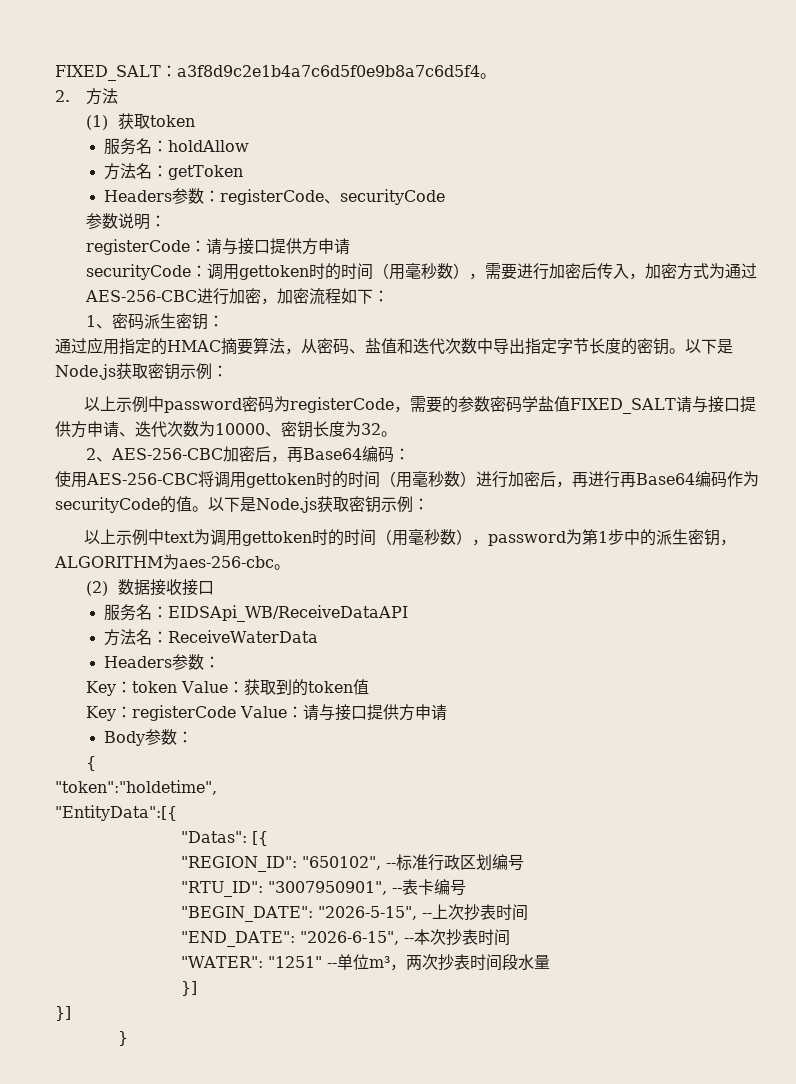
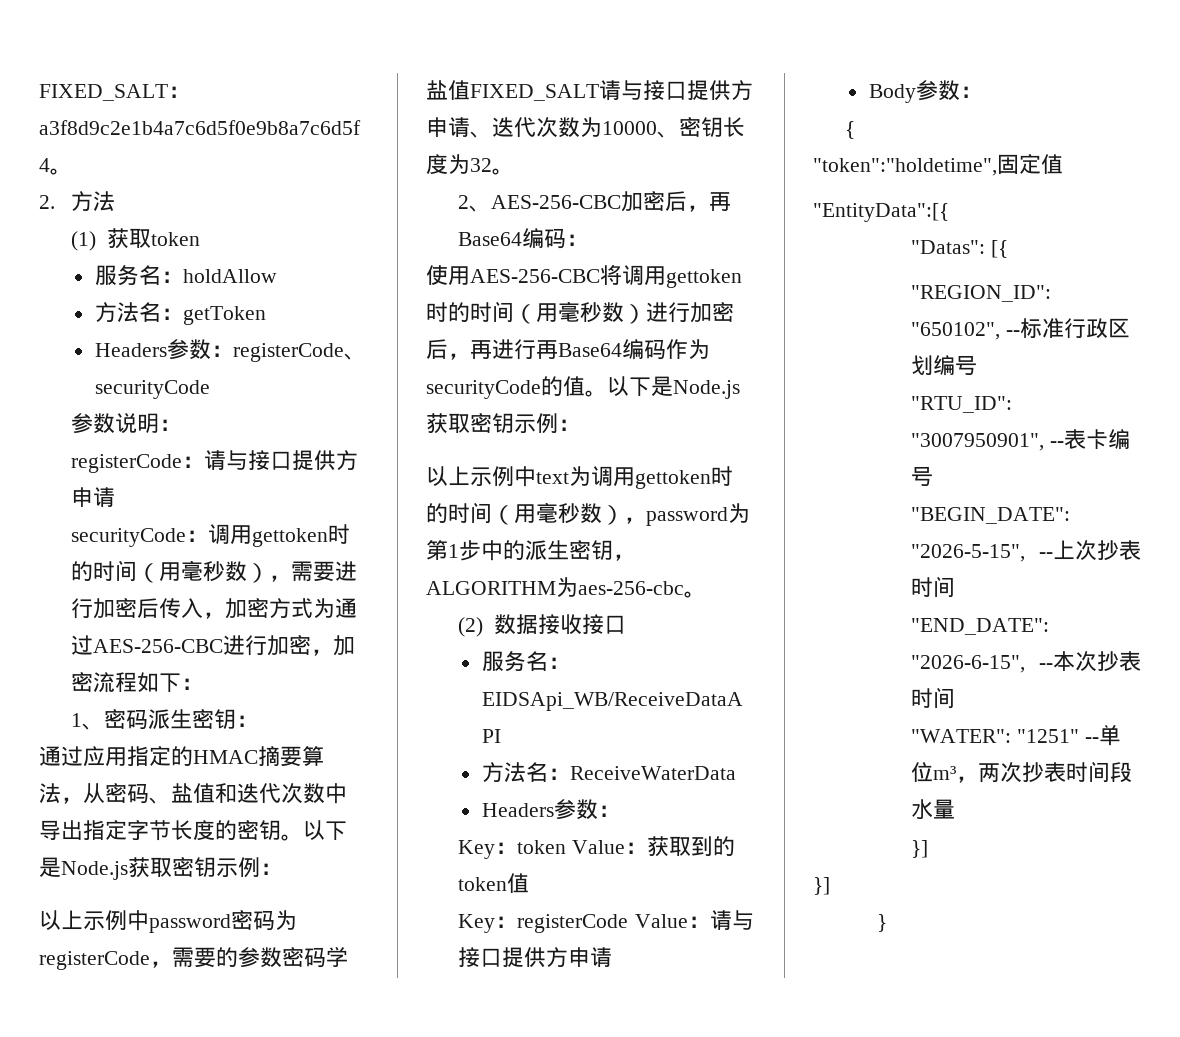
- "token":"holdetime",
+ "token":"holdetime",固定值

